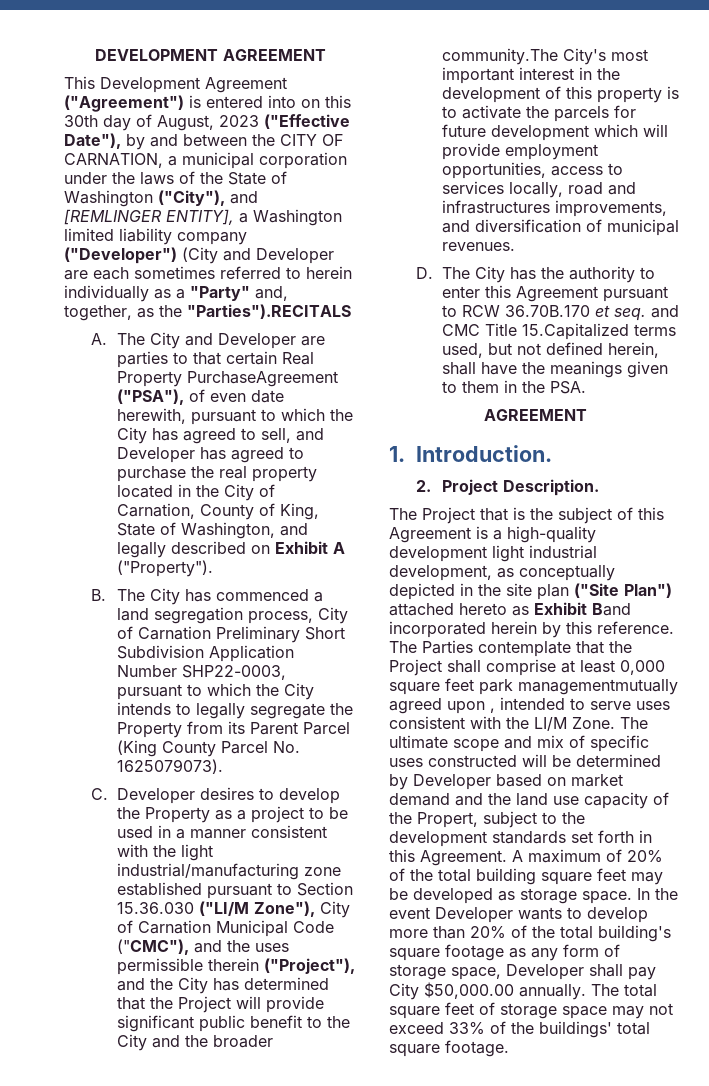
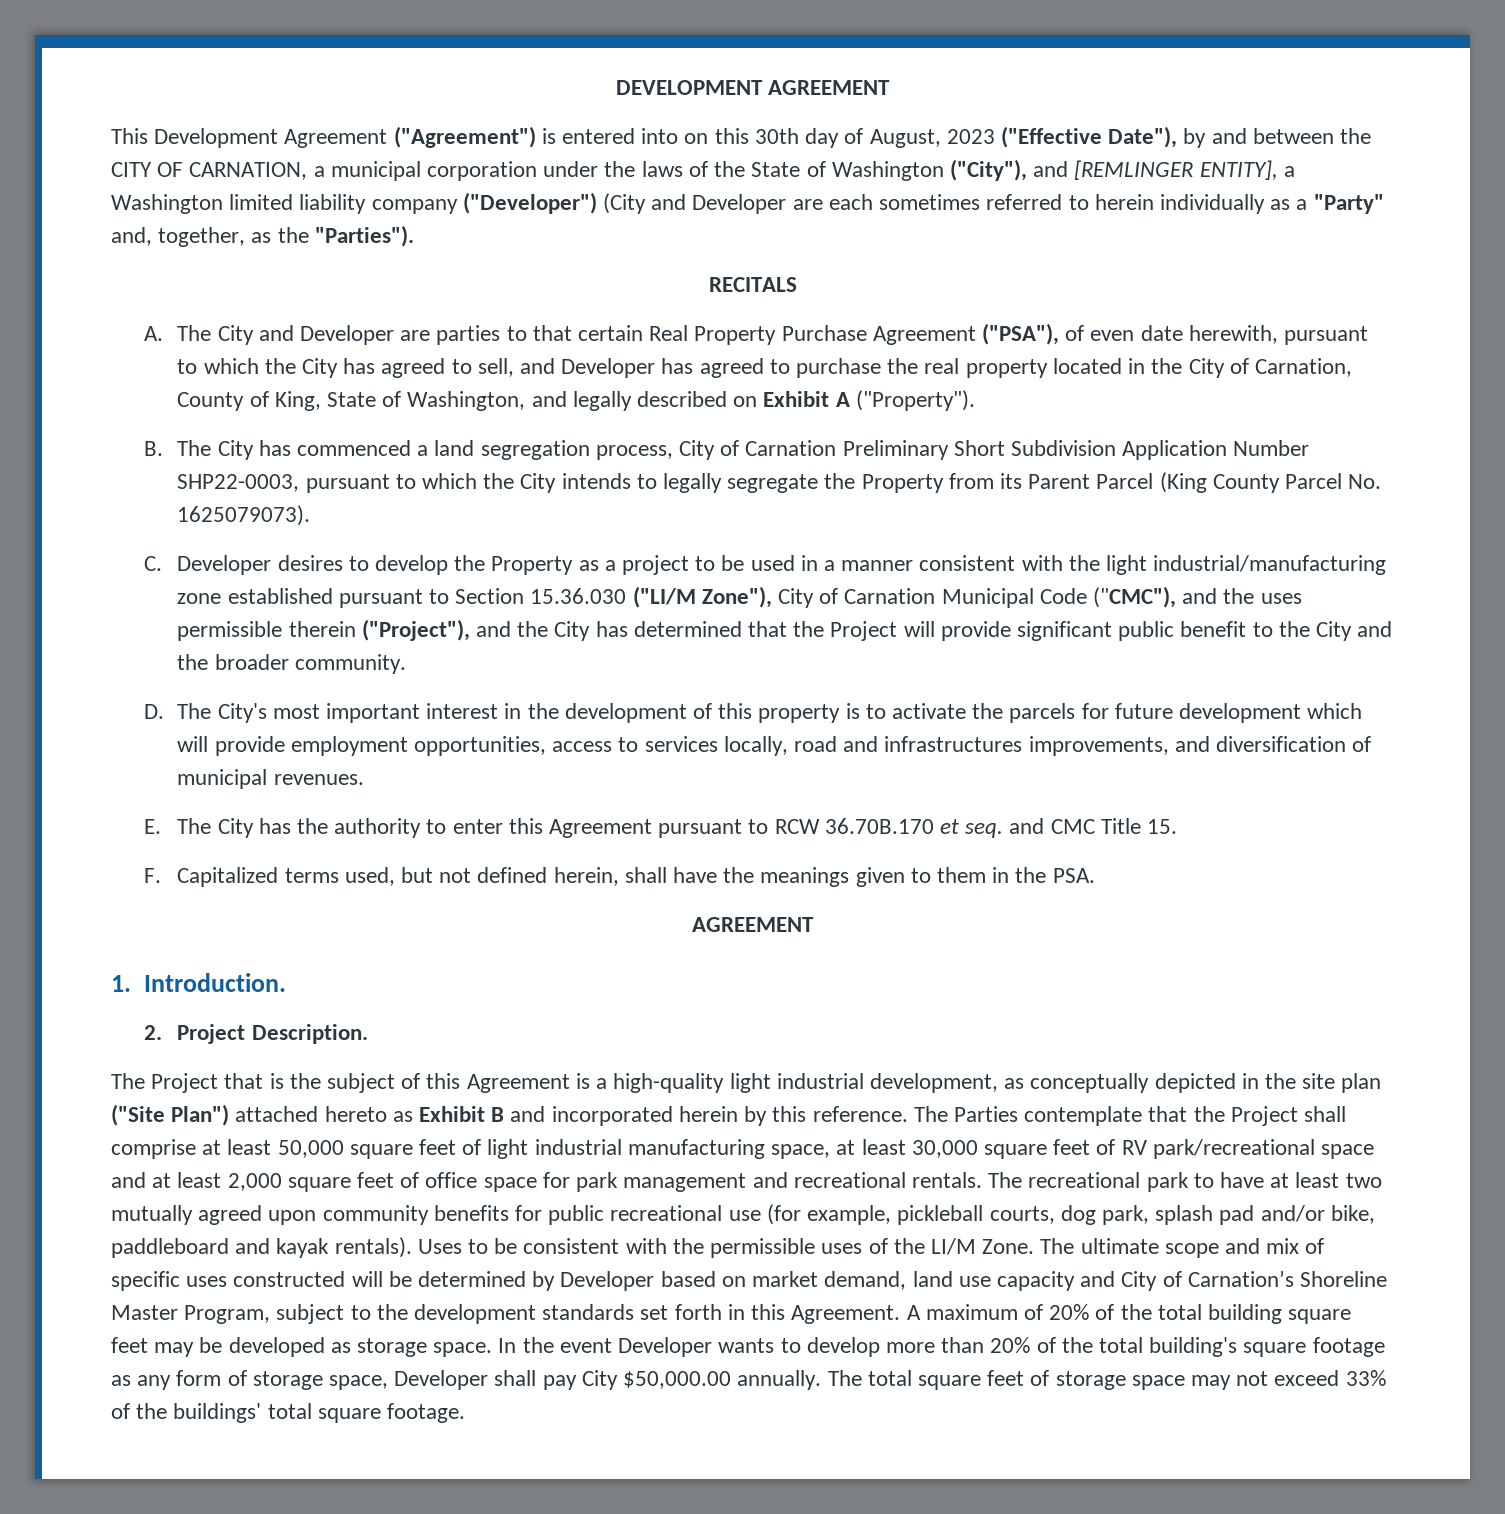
- This Development Agreement ("Agreement") is entered into on this 30th day of August, 2023 ("Effective Date"), by and between the CITY OF CARNATION, a municipal corporation under the laws of the State of Washington ("City"), and [REMLINGER ENTITY], a Washington limited liability company ("Developer") (City and Developer are each sometimes referred to herein individually as a "Party" and, together, as the "Parties").RECITALS
+ This Development Agreement ("Agreement") is entered into on this 30th day of August, 2023 ("Effective Date"), by and between the CITY OF CARNATION, a municipal corporation under the laws of the State of Washington ("City"), and [REMLINGER ENTITY], a Washington limited liability company ("Developer") (City and Developer are each sometimes referred to herein individually as a "Party" and, together, as the "Parties").
+ RECITALS
- A. The City and Developer are parties to that certain Real Property PurchaseAgreement ("PSA"), of even date herewith, pursuant to which the City has agreed to sell, and Developer has agreed to purchase the real property located in the City of Carnation, County of King, State of Washington, and legally described on Exhibit A ("Property").
+ A. The City and Developer are parties to that certain Real Property Purchase Agreement ("PSA"), of even date herewith, pursuant to which the City has agreed to sell, and Developer has agreed to purchase the real property located in the City of Carnation, County of King, State of Washington, and legally described on Exhibit A ("Property").
- C. Developer desires to develop the Property as a project to be used in a manner consistent with the light industrial/manufacturing zone established pursuant to Section 15.36.030 ("LI/M Zone"), City of Carnation Municipal Code ("CMC"), and the uses permissible therein ("Project"), and the City has determined that the Project will provide significant public benefit to the City and the broader community.The City's most important interest in the development of this property is to activate the parcels for future development which will provide employment opportunities, access to services locally, road and infrastructures improvements, and diversification of municipal revenues.
+ C. Developer desires to develop the Property as a project to be used in a manner consistent with the light industrial/manufacturing zone established pursuant to Section 15.36.030 ("LI/M Zone"), City of Carnation Municipal Code ("CMC"), and the uses permissible therein ("Project"), and the City has determined that the Project will provide significant public benefit to the City and the broader community.
+ D. The City's most important interest in the development of this property is to activate the parcels for future development which will provide employment opportunities, access to services locally, road and infrastructures improvements, and diversification of municipal revenues.
- D. The City has the authority to enter this Agreement pursuant to RCW 36.70B.170 et seq. and CMC Title 15.Capitalized terms used, but not defined herein, shall have the meanings given to them in the PSA.
+ E. The City has the authority to enter this Agreement pursuant to RCW 36.70B.170 et seq. and CMC Title 15.
+ F. Capitalized terms used, but not defined herein, shall have the meanings given to them in the PSA.
- The Project that is the subject of this Agreement is a high-quality development light industrial development, as conceptually depicted in the site plan ("Site Plan") attached hereto as Exhibit Band incorporated herein by this reference.
+ The Project that is the subject of this Agreement is a high-quality light industrial development, as conceptually depicted in the site plan ("Site Plan") attached hereto as Exhibit B and incorporated herein by this reference.
- The Parties contemplate that the Project shall comprise at least 0,000 square feet park managementmutually agreed upon , intended to serve uses consistent with the LI/M Zone.
+ The Parties contemplate that the Project shall comprise at least 50,000 square feet of light industrial manufacturing space, at least 30,000 square feet of RV park/recreational space and at least 2,000 square feet of office space for park management and recreational rentals. The recreational park to have at least two mutually agreed upon community benefits for public recreational use (for example, pickleball courts, dog park, splash pad and/or bike, paddleboard and kayak rentals). Uses to be consistent with the permissible uses of the LI/M Zone.
- The ultimate scope and mix of specific uses constructed will be determined by Developer based on market demand and the land use capacity of the Propert, subject to the development standards set forth in this Agreement.
+ The ultimate scope and mix of specific uses constructed will be determined by Developer based on market demand, land use capacity and City of Carnation’s Shoreline Master Program, subject to the development standards set forth in this Agreement.

